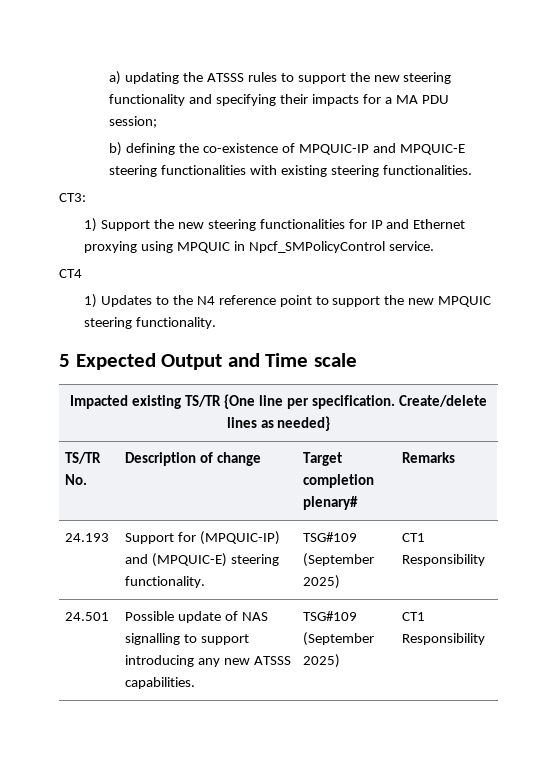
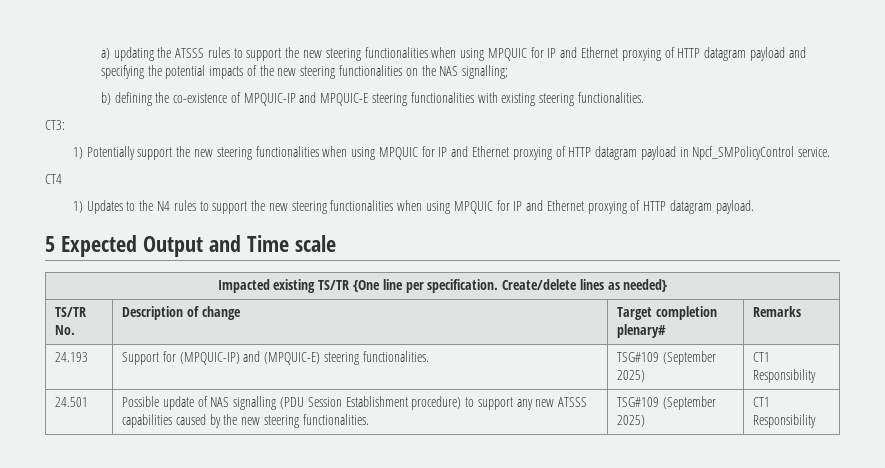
- a) updating the ATSSS rules to support the new steering functionality and specifying their impacts for a MA PDU session;
+ a) updating the ATSSS rules to support the new steering functionalities when using MPQUIC for IP and Ethernet proxying of HTTP datagram payload and specifying the potential impacts of the new steering functionalities on the NAS signalling;
- 1) Support the new steering functionalities for IP and Ethernet proxying using MPQUIC in Npcf_SMPolicyControl service.
+ 1) Potentially support the new steering functionalities when using MPQUIC for IP and Ethernet proxying of HTTP datagram payload in Npcf_SMPolicyControl service.
- 1) Updates to the N4 reference point to support the new MPQUIC steering functionality.
+ 1) Updates to the N4 rules to support the new steering functionalities when using MPQUIC for IP and Ethernet proxying of HTTP datagram payload.
- 24.193 | Support for (MPQUIC-IP) and (MPQUIC-E) steering functionality. | TSG#109 (September 2025) | CT1 Responsibility
+ 24.193 | Support for (MPQUIC-IP) and (MPQUIC-E) steering functionalities. | TSG#109 (September 2025) | CT1 Responsibility
- 24.501 | Possible update of NAS signalling to support introducing any new ATSSS capabilities. | TSG#109 (September 2025) | CT1 Responsibility
+ 24.501 | Possible update of NAS signalling (PDU Session Establishment procedure) to support any new ATSSS capabilities caused by the new steering functionalities. | TSG#109 (September 2025) | CT1 Responsibility

